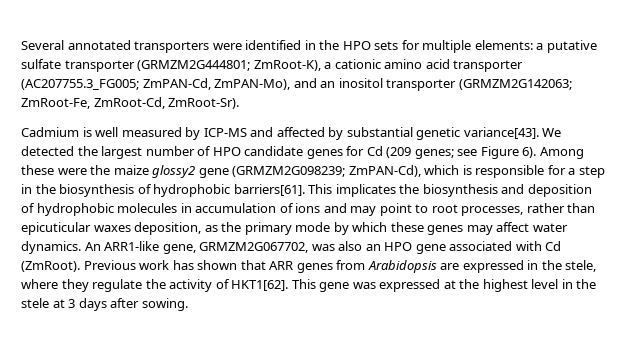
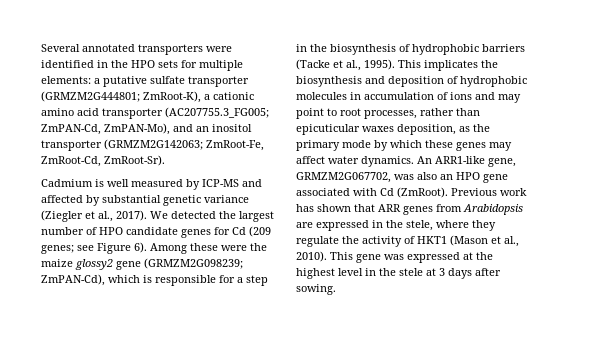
- Cadmium is well measured by ICP-MS and affected by substantial genetic variance[43].
+ Cadmium is well measured by ICP-MS and affected by substantial genetic variance (Ziegler et al., 2017).
- Among these were the maize glossy2 gene (GRMZM2G098239; ZmPAN-Cd), which is responsible for a step in the biosynthesis of hydrophobic barriers[61].
+ Among these were the maize glossy2 gene (GRMZM2G098239; ZmPAN-Cd), which is responsible for a step in the biosynthesis of hydrophobic barriers (Tacke et al., 1995).
- Previous work has shown that ARR genes from Arabidopsis are expressed in the stele, where they regulate the activity of HKT1[62].
+ Previous work has shown that ARR genes from Arabidopsis are expressed in the stele, where they regulate the activity of HKT1 (Mason et al., 2010).

